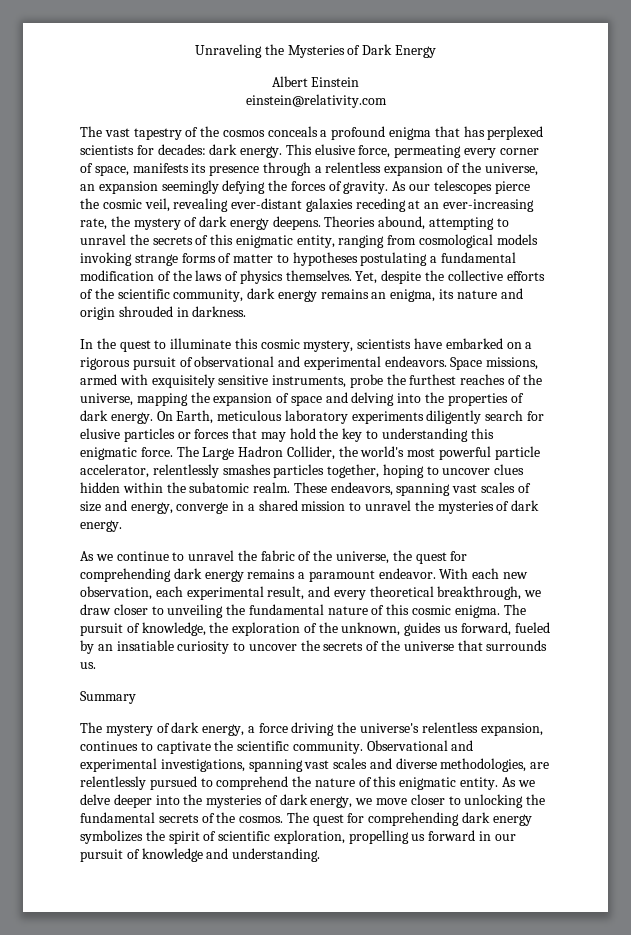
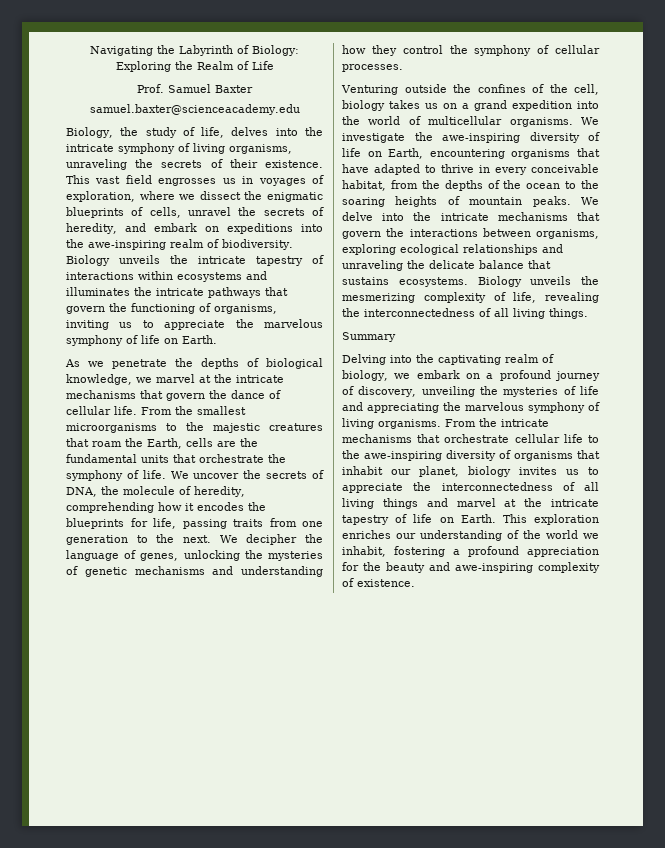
- Unraveling the Mysteries of Dark Energy
- Albert Einstein
- einstein@relativity.com
- The vast tapestry of the cosmos conceals a profound enigma that has perplexed scientists for decades: dark energy. This elusive force, permeating every corner of space, manifests its presence through a relentless expansion of the universe, an expansion seemingly defying the forces of gravity. As our telescopes pierce the cosmic veil, revealing ever-distant galaxies receding at an ever-increasing rate, the mystery of dark energy deepens. Theories abound, attempting to unravel the secrets of this enigmatic entity, ranging from cosmological models invoking strange forms of matter to hypotheses postulating a fundamental modification of the laws of physics themselves. Yet, despite the collective efforts of the scientific community, dark energy remains an enigma, its nature and origin shrouded in darkness.
- In the quest to illuminate this cosmic mystery, scientists have embarked on a rigorous pursuit of observational and experimental endeavors. Space missions, armed with exquisitely sensitive instruments, probe the furthest reaches of the universe, mapping the expansion of space and delving into the properties of dark energy. On Earth, meticulous laboratory experiments diligently search for elusive particles or forces that may hold the key to understanding this enigmatic force. The Large Hadron Collider, the world's most powerful particle accelerator, relentlessly smashes particles together, hoping to uncover clues hidden within the subatomic realm. These endeavors, spanning vast scales of size and energy, converge in a shared mission to unravel the mysteries of dark energy.
- As we continue to unravel the fabric of the universe, the quest for comprehending dark energy remains a paramount endeavor. With each new observation, each experimental result, and every theoretical breakthrough, we draw closer to unveiling the fundamental nature of this cosmic enigma. The pursuit of knowledge, the exploration of the unknown, guides us forward, fueled by an insatiable curiosity to uncover the secrets of the universe that surrounds us.
+ Navigating the Labyrinth of Biology: Exploring the Realm of Life
+ Prof. Samuel Baxter
+ samuel.baxter@scienceacademy.edu
+ Biology, the study of life, delves into the intricate symphony of living organisms, unraveling the secrets of their existence. This vast field engrosses us in voyages of exploration, where we dissect the enigmatic blueprints of cells, unravel the secrets of heredity, and embark on expeditions into the awe-inspiring realm of biodiversity. Biology unveils the intricate tapestry of interactions within ecosystems and illuminates the intricate pathways that govern the functioning of organisms, inviting us to appreciate the marvelous symphony of life on Earth.
+ As we penetrate the depths of biological knowledge, we marvel at the intricate mechanisms that govern the dance of cellular life. From the smallest microorganisms to the majestic creatures that roam the Earth, cells are the fundamental units that orchestrate the symphony of life. We uncover the secrets of DNA, the molecule of heredity, comprehending how it encodes the blueprints for life, passing traits from one generation to the next. We decipher the language of genes, unlocking the mysteries of genetic mechanisms and understanding how they control the symphony of cellular processes.
+ Venturing outside the confines of the cell, biology takes us on a grand expedition into the world of multicellular organisms. We investigate the awe-inspiring diversity of life on Earth, encountering organisms that have adapted to thrive in every conceivable habitat, from the depths of the ocean to the soaring heights of mountain peaks. We delve into the intricate mechanisms that govern the interactions between organisms, exploring ecological relationships and unraveling the delicate balance that sustains ecosystems. Biology unveils the mesmerizing complexity of life, revealing the interconnectedness of all living things.
  Summary
- The mystery of dark energy, a force driving the universe's relentless expansion, continues to captivate the scientific community. Observational and experimental investigations, spanning vast scales and diverse methodologies, are relentlessly pursued to comprehend the nature of this enigmatic entity. As we delve deeper into the mysteries of dark energy, we move closer to unlocking the fundamental secrets of the cosmos. The quest for comprehending dark energy symbolizes the spirit of scientific exploration, propelling us forward in our pursuit of knowledge and understanding.
+ Delving into the captivating realm of biology, we embark on a profound journey of discovery, unveiling the mysteries of life and appreciating the marvelous symphony of living organisms. From the intricate mechanisms that orchestrate cellular life to the awe-inspiring diversity of organisms that inhabit our planet, biology invites us to appreciate the interconnectedness of all living things and marvel at the intricate tapestry of life on Earth. This exploration enriches our understanding of the world we inhabit, fostering a profound appreciation for the beauty and awe-inspiring complexity of existence.

